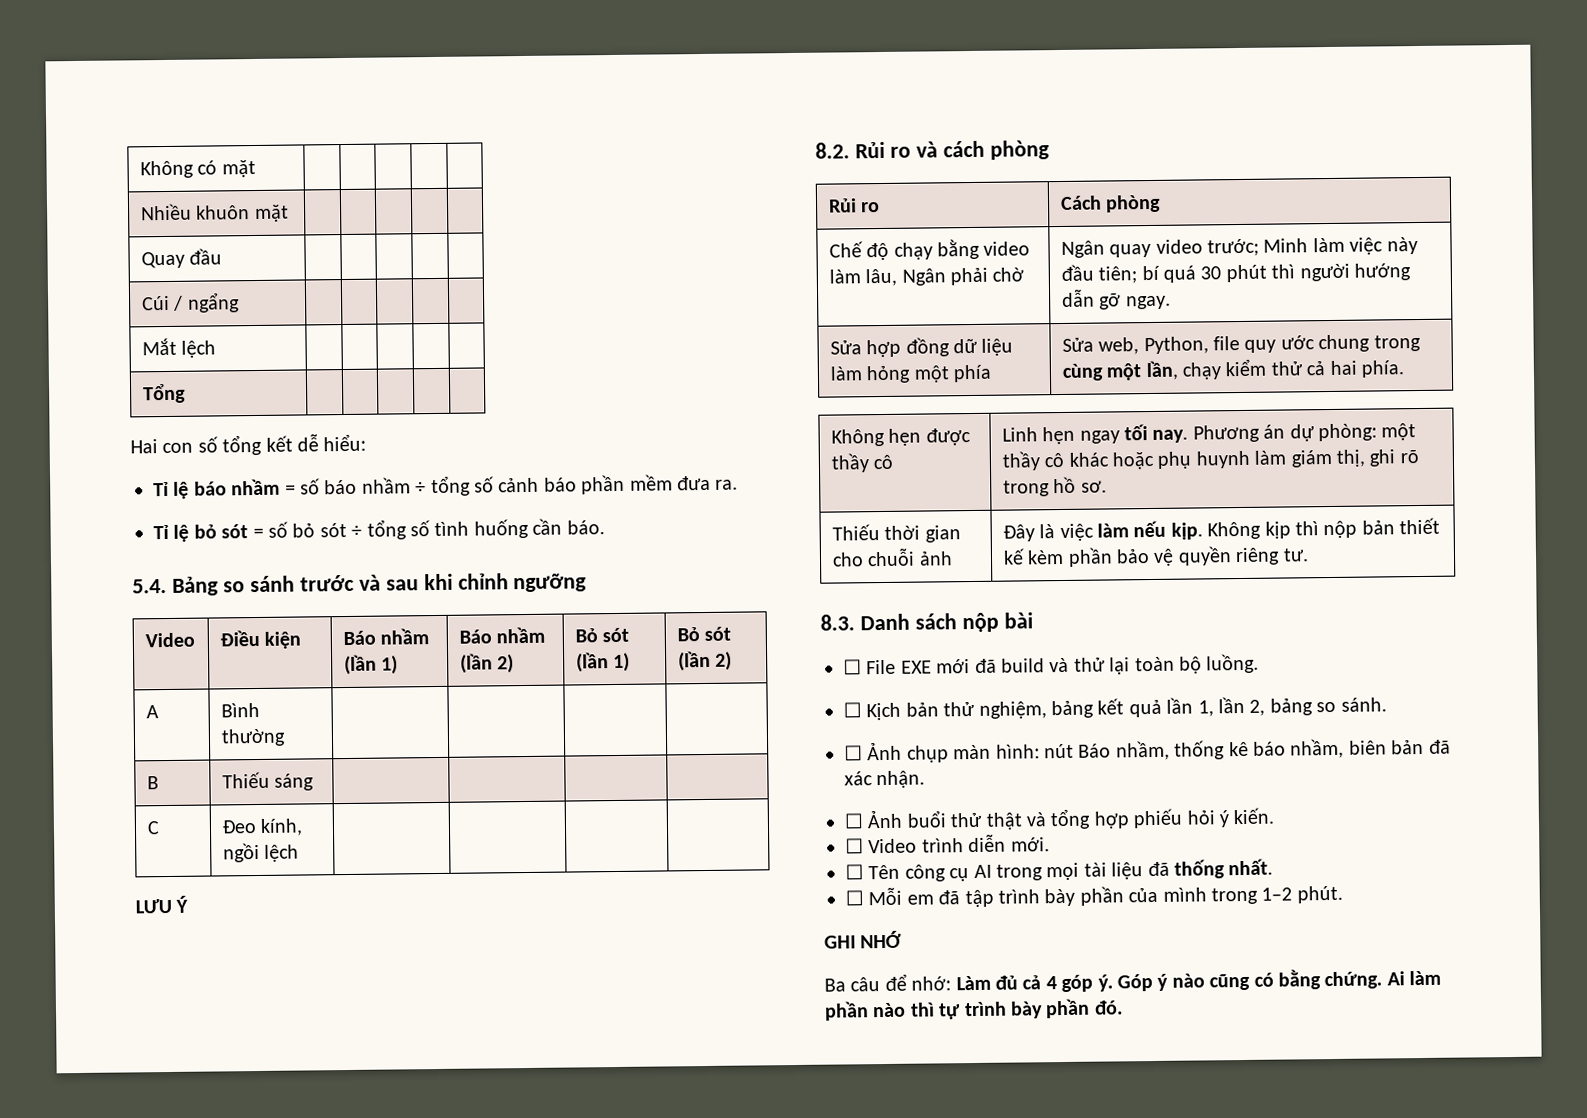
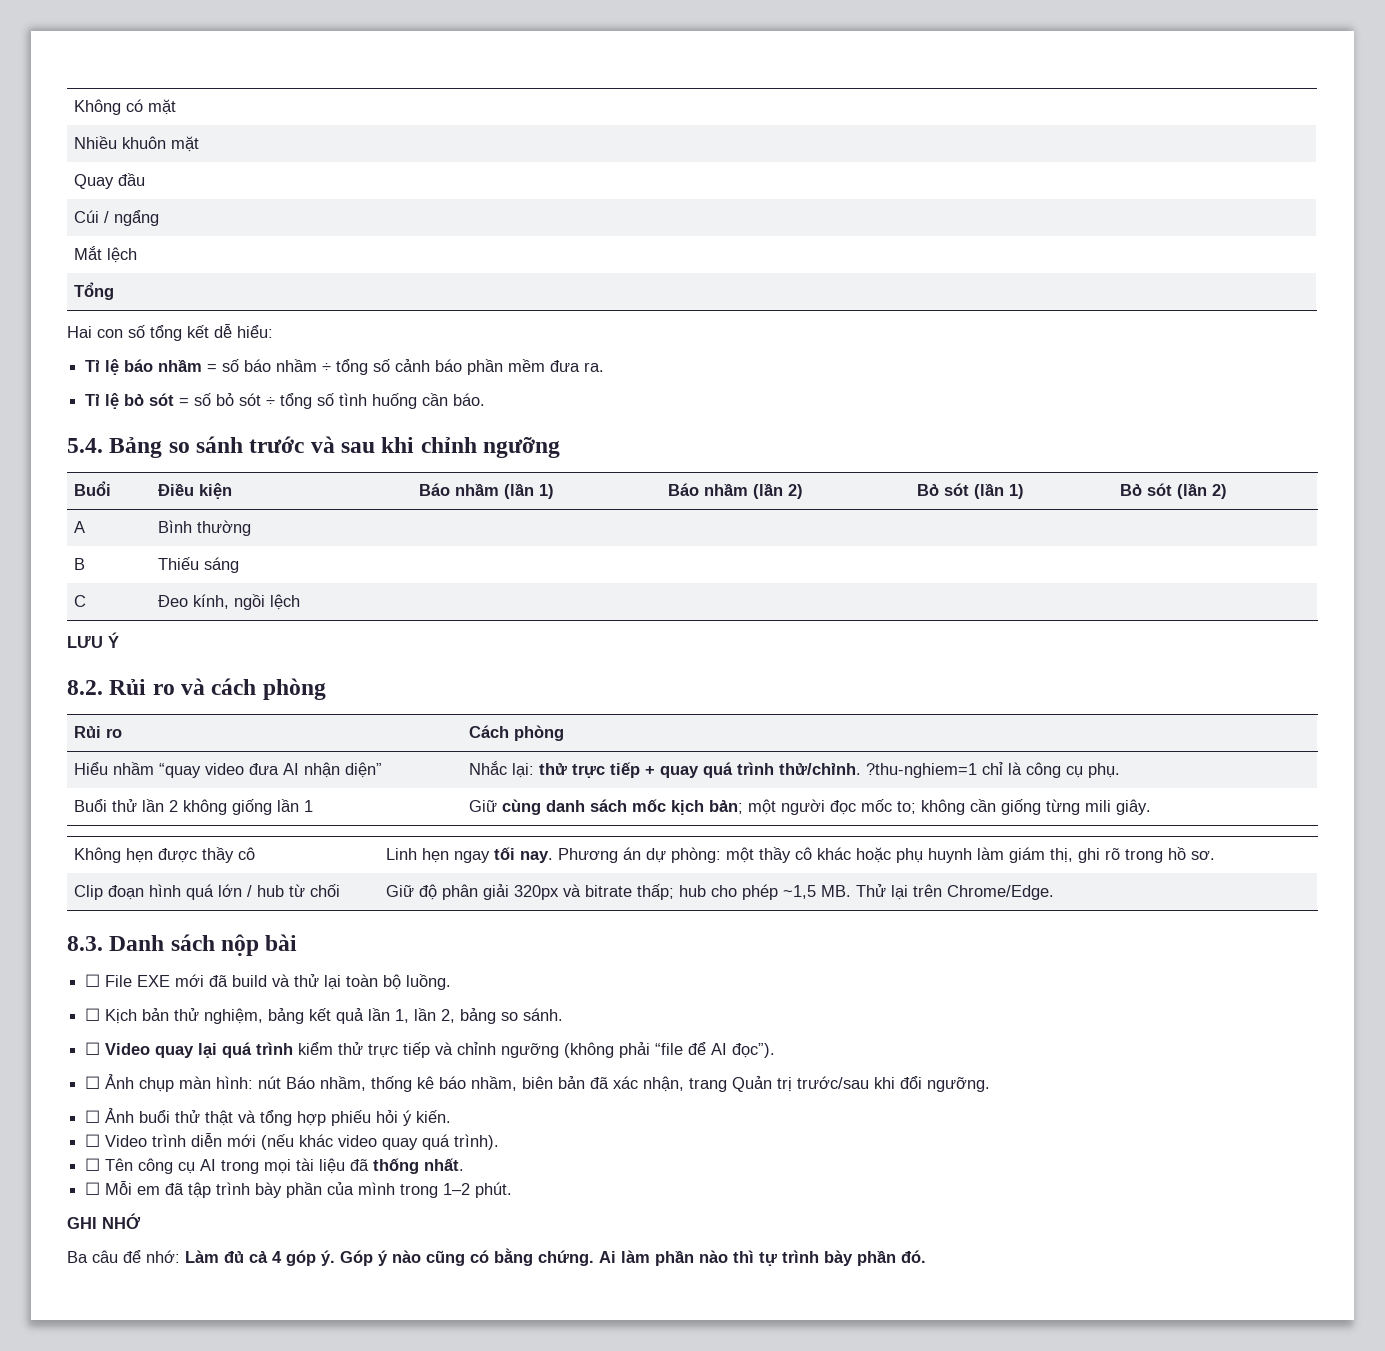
- Video | Điều kiện | Báo nhầm (lần 1) | Báo nhầm (lần 2) | Bỏ sót (lần 1) | Bỏ sót (lần 2)
+ Buổi | Điều kiện | Báo nhầm (lần 1) | Báo nhầm (lần 2) | Bỏ sót (lần 1) | Bỏ sót (lần 2)
- Chế độ chạy bằng video làm lâu, Ngân phải chờ | Ngân quay video trước; Minh làm việc này đầu tiên; bí quá 30 phút thì người hướng dẫn gỡ ngay.
- Sửa hợp đồng dữ liệu làm hỏng một phía | Sửa web, Python, file quy ước chung trong cùng một lần, chạy kiểm thử cả hai phía.
+ Hiểu nhầm “quay video đưa AI nhận diện” | Nhắc lại: thử trực tiếp + quay quá trình thử/chỉnh. ?thu-nghiem=1 chỉ là công cụ phụ.
+ Buổi thử lần 2 không giống lần 1 | Giữ cùng danh sách mốc kịch bản; một người đọc mốc to; không cần giống từng mili giây.
- Thiếu thời gian cho chuỗi ảnh | Đây là việc làm nếu kịp. Không kịp thì nộp bản thiết kế kèm phần bảo vệ quyền riêng tư.
+ Clip đoạn hình quá lớn / hub từ chối | Giữ độ phân giải 320px và bitrate thấp; hub cho phép ~1,5 MB. Thử lại trên Chrome/Edge.
+ ☐ Video quay lại quá trình kiểm thử trực tiếp và chỉnh ngưỡng (không phải “file để AI đọc”).
- ☐ Ảnh chụp màn hình: nút Báo nhầm, thống kê báo nhầm, biên bản đã xác nhận.
+ ☐ Ảnh chụp màn hình: nút Báo nhầm, thống kê báo nhầm, biên bản đã xác nhận, trang Quản trị trước/sau khi đổi ngưỡng.
- ☐ Video trình diễn mới.
+ ☐ Video trình diễn mới (nếu khác video quay quá trình).

